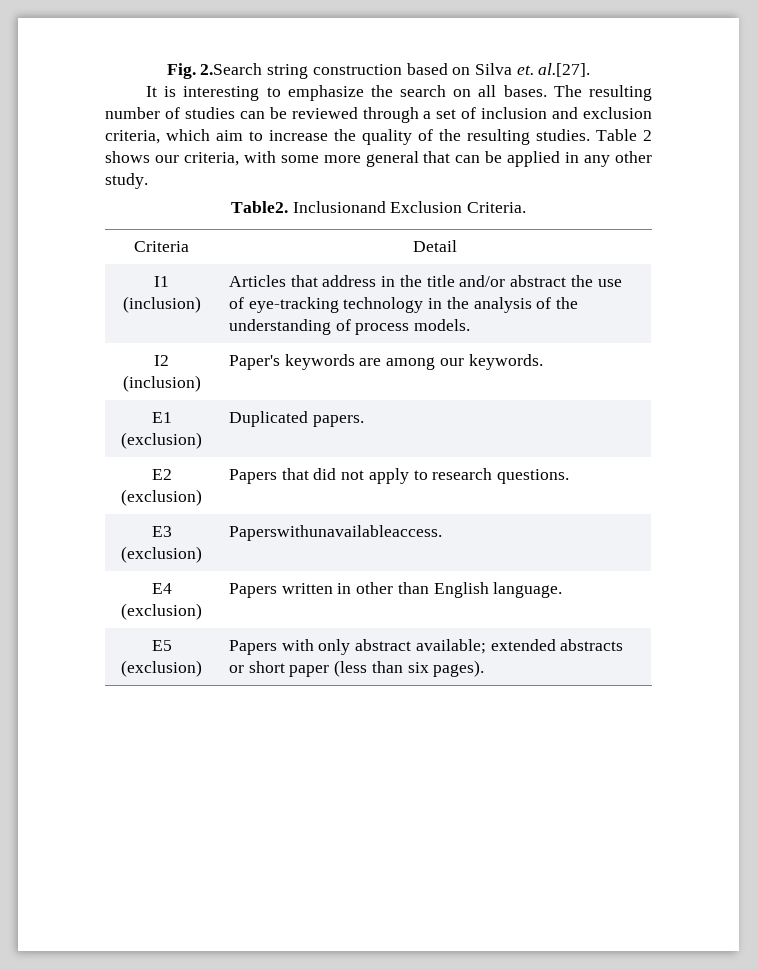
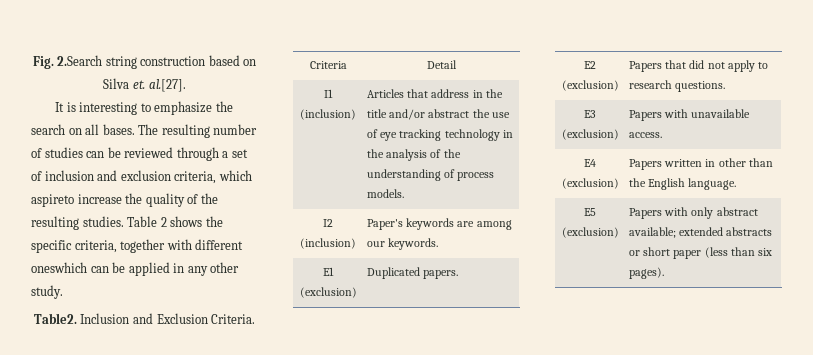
- The resulting number of studies can be reviewed through a set of inclusion and exclusion criteria, which aim to increase the quality of the resulting studies.
+ The resulting number of studies can be reviewed through a set of inclusion and exclusion criteria, which aspireto increase the quality of the resulting studies.
- Table 2 shows our criteria, with some more general that can be applied in any other study.
+ Table 2 shows the specific criteria, together with different oneswhich can be applied in any other study.
- Inclusionand Exclusion Criteria.
+ Inclusion and Exclusion Criteria.
- I1 (inclusion) | Articles that address in the title and/or abstract the use of eye-tracking technology in the analysis of the understanding of process models.
+ I1 (inclusion) | Articles that address in the title and/or abstract the use of eye tracking technology in the analysis of the understanding of process models.
- E3 (exclusion) | Paperswithunavailableaccess.
+ E3 (exclusion) | Papers with unavailable access.
- E4 (exclusion) | Papers written in other than English language.
+ E4 (exclusion) | Papers written in other than the English language.

